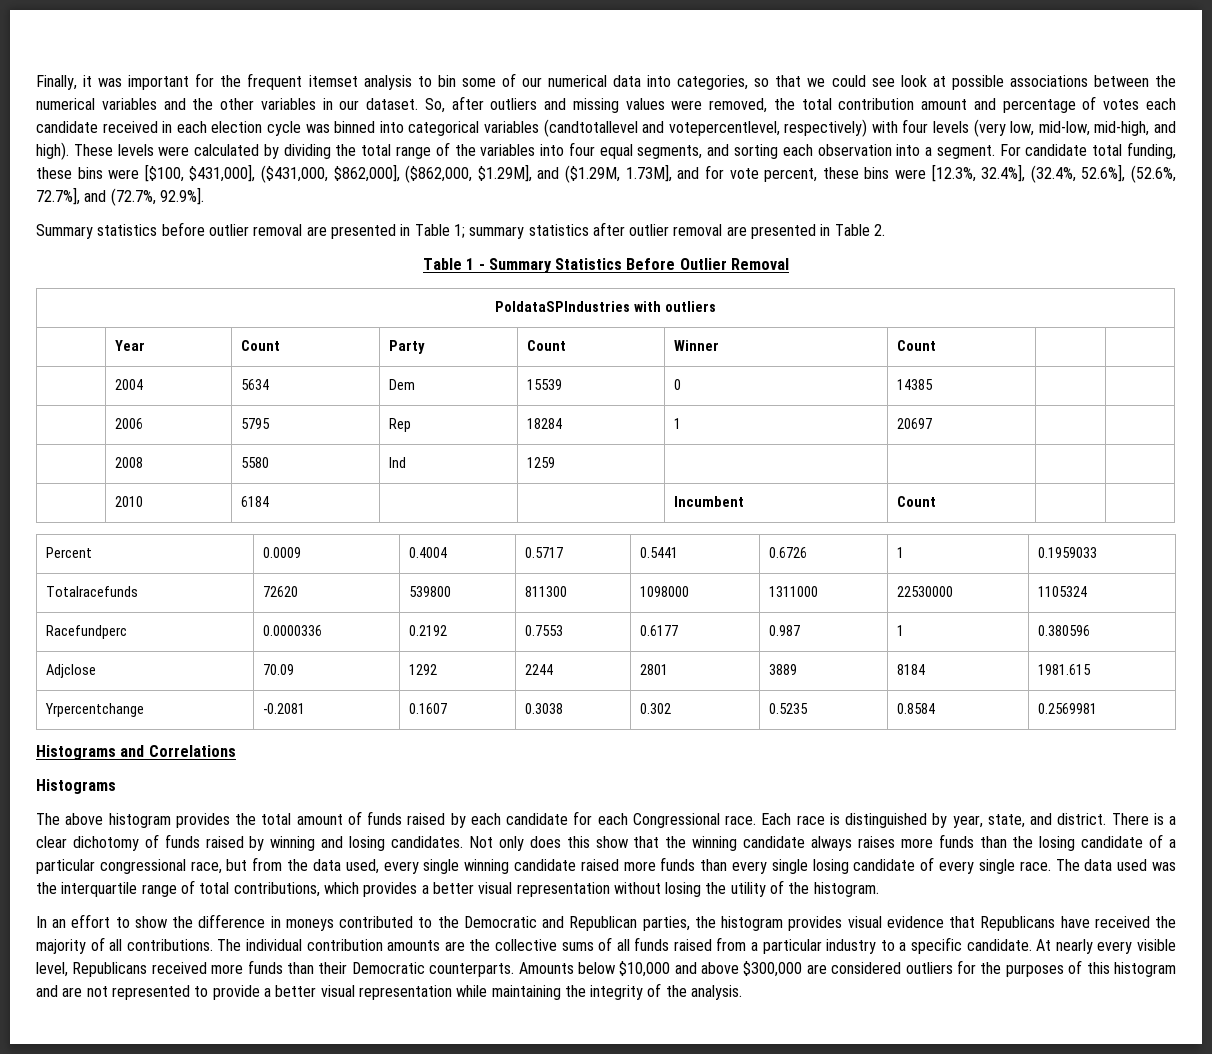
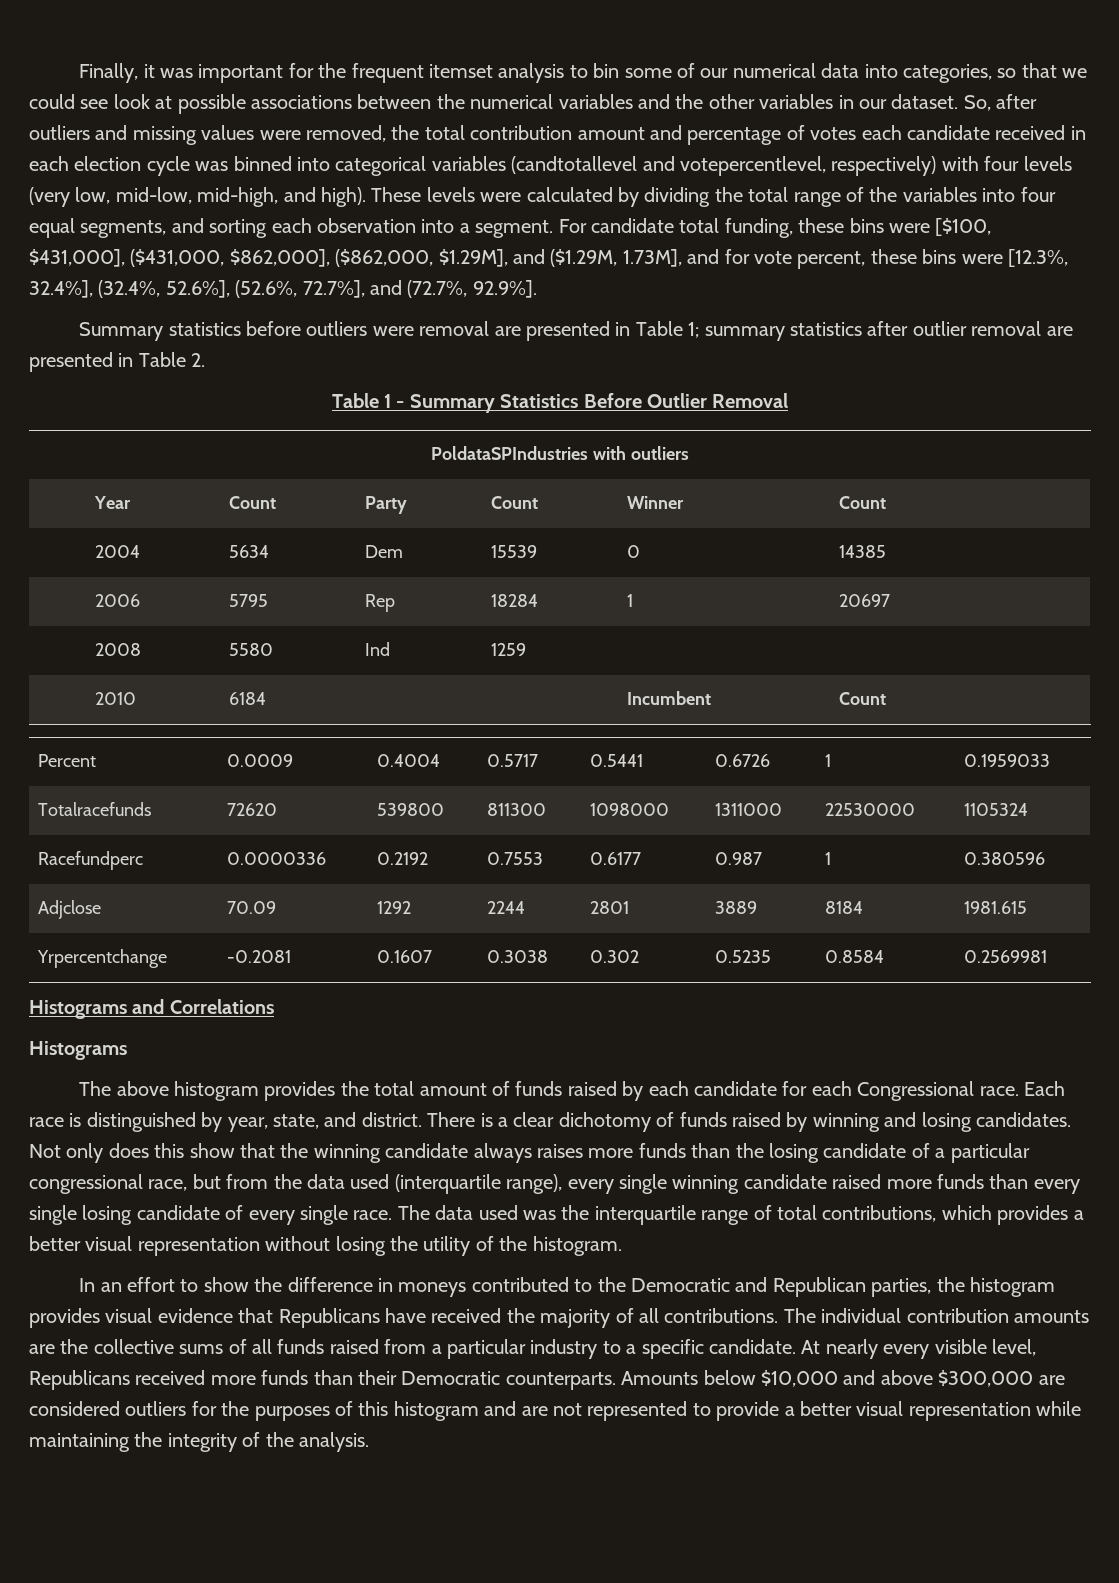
- Summary statistics before outlier removal are presented in Table 1; summary statistics after outlier removal are presented in Table 2.
+ Summary statistics before outliers were removal are presented in Table 1; summary statistics after outlier removal are presented in Table 2.
- Not only does this show that the winning candidate always raises more funds than the losing candidate of a particular congressional race, but from the data used, every single winning candidate raised more funds than every single losing candidate of every single race.
+ Not only does this show that the winning candidate always raises more funds than the losing candidate of a particular congressional race, but from the data used (interquartile range), every single winning candidate raised more funds than every single losing candidate of every single race.

